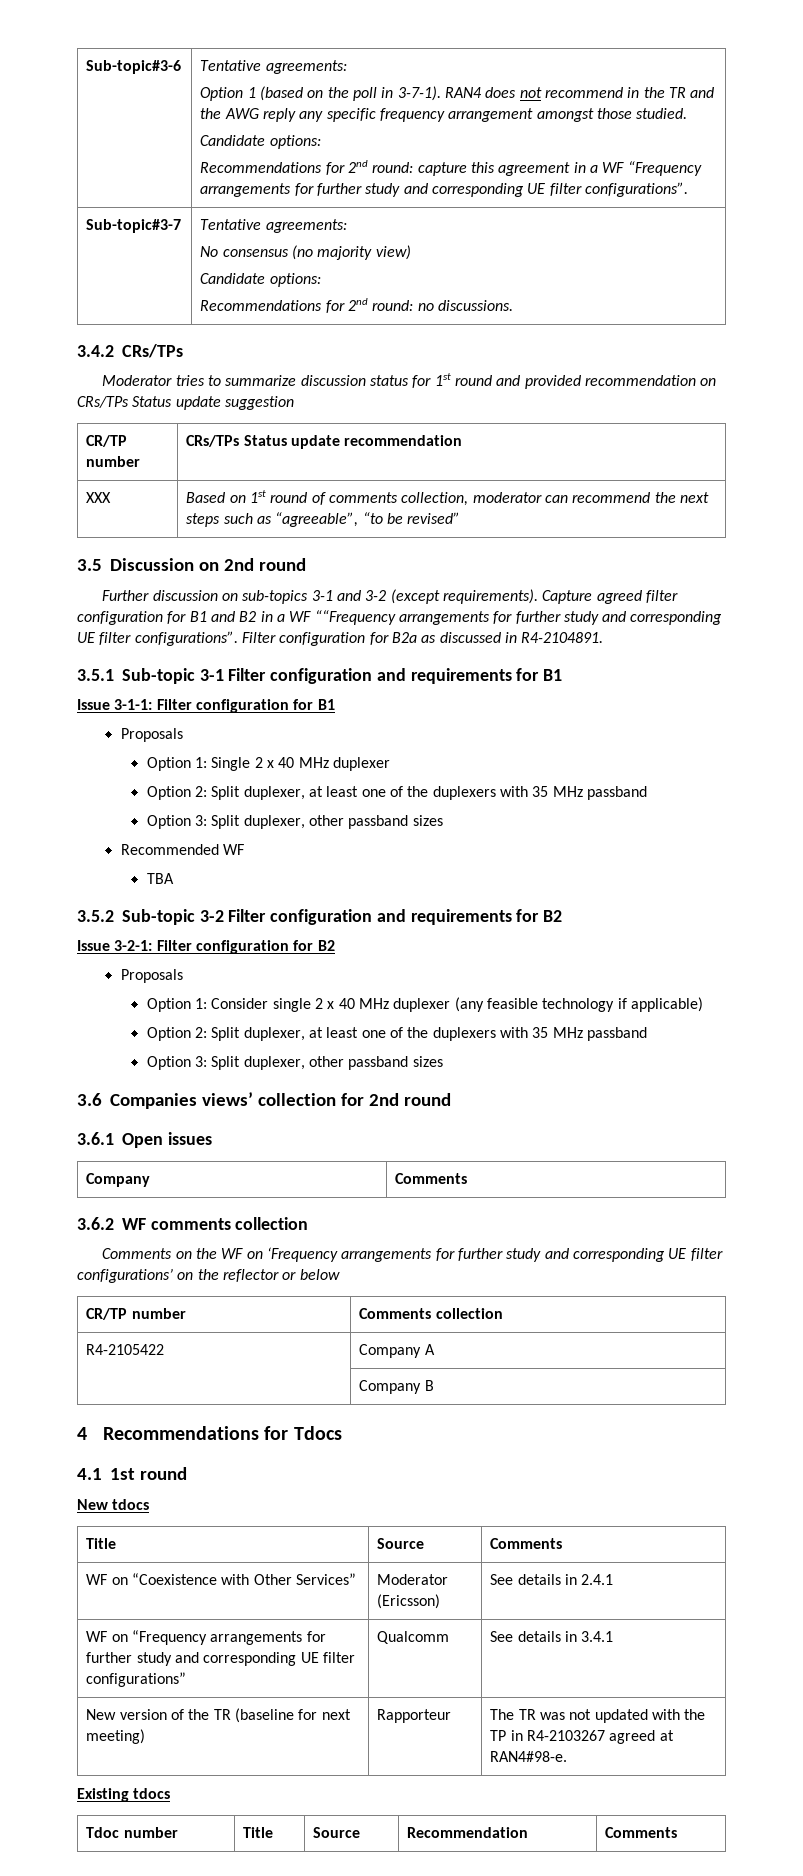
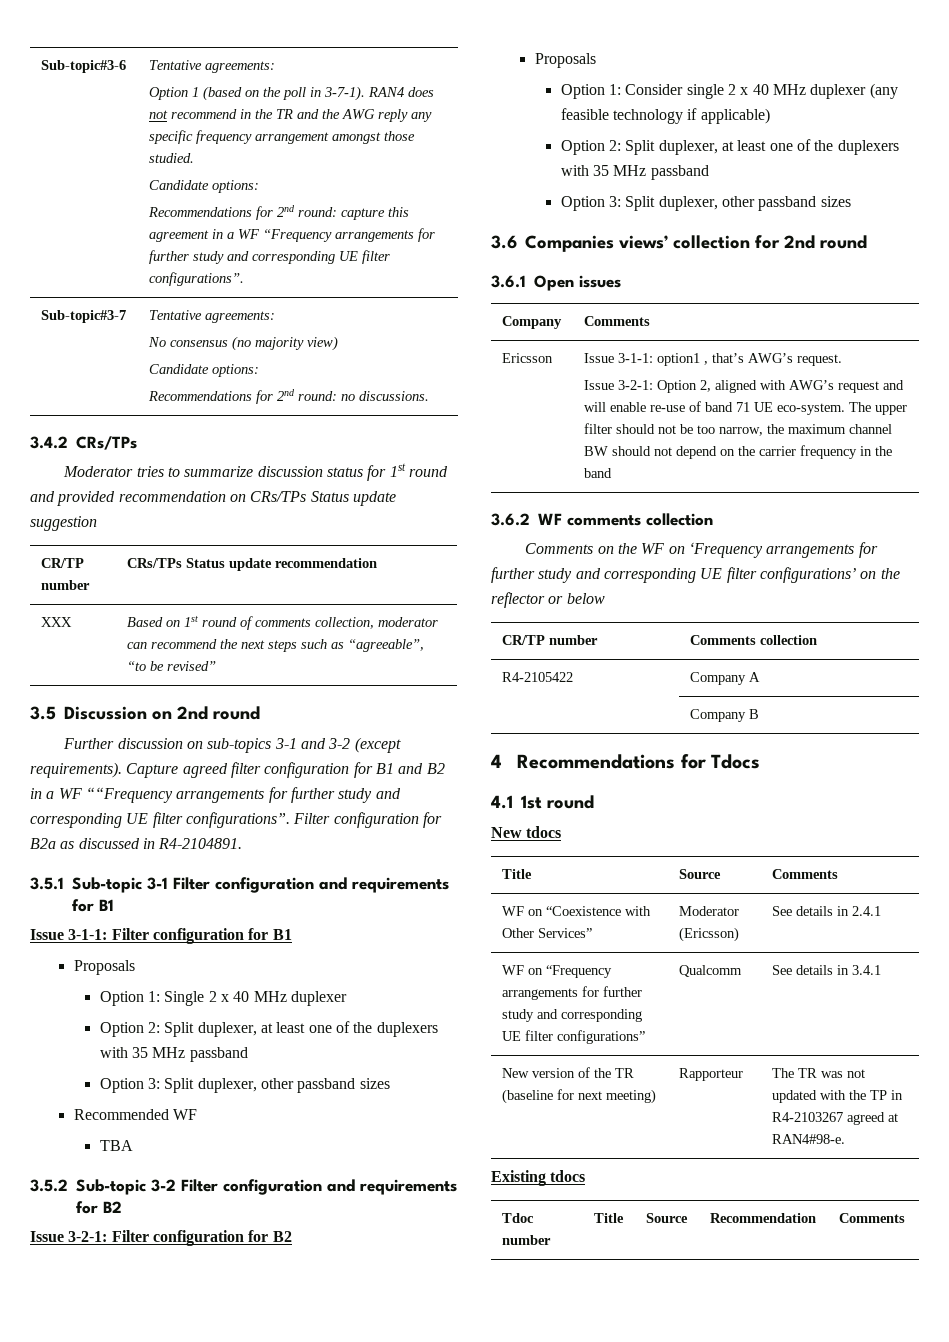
+ Ericsson | Issue 3-1-1: option1 , that’s AWG’s request.
+ Issue 3-2-1: Option 2, aligned with AWG’s request and will enable re-use of band 71 UE eco-system. The upper filter should not be too narrow, the maximum channel BW should not depend on the carrier frequency in the band

